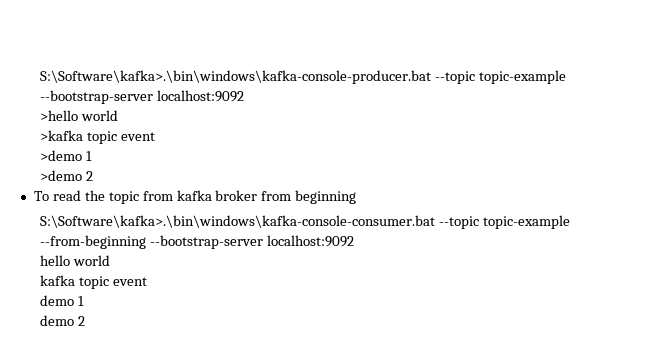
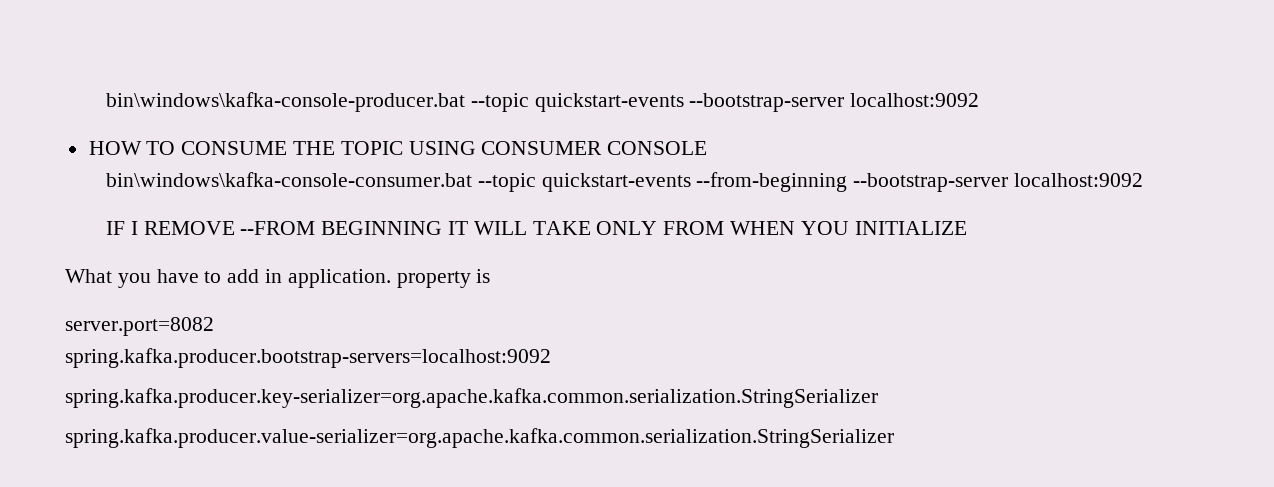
- S:\Software\kafka>.\bin\windows\kafka-console-producer.bat --topic topic-example --bootstrap-server localhost:9092
- >hello world
- >kafka topic event
- >demo 1
- >demo 2
- To read the topic from kafka broker from beginning
- S:\Software\kafka>.\bin\windows\kafka-console-consumer.bat --topic topic-example --from-beginning --bootstrap-server localhost:9092
- hello world
- kafka topic event
- demo 1
- demo 2
+ bin\windows\kafka-console-producer.bat --topic quickstart-events --bootstrap-server localhost:9092
+ HOW TO CONSUME THE TOPIC USING CONSUMER CONSOLE
+ bin\windows\kafka-console-consumer.bat --topic quickstart-events --from-beginning --bootstrap-server localhost:9092
+ IF I REMOVE --FROM BEGINNING IT WILL TAKE ONLY FROM WHEN YOU INITIALIZE
+ What you have to add in application. property is
+ server.port=8082
+ spring.kafka.producer.bootstrap-servers=localhost:9092
+ spring.kafka.producer.key-serializer=org.apache.kafka.common.serialization.StringSerializer
+ spring.kafka.producer.value-serializer=org.apache.kafka.common.serialization.StringSerializer

